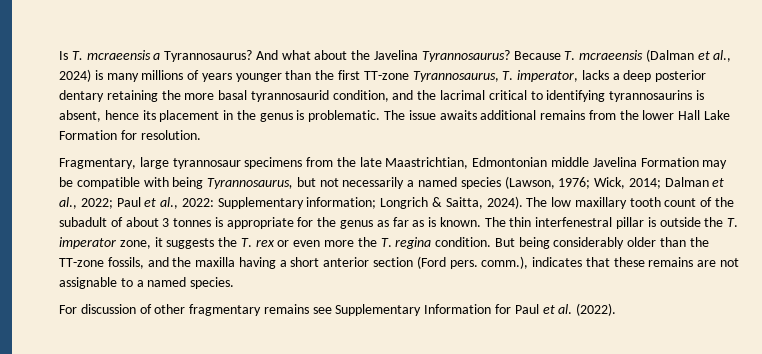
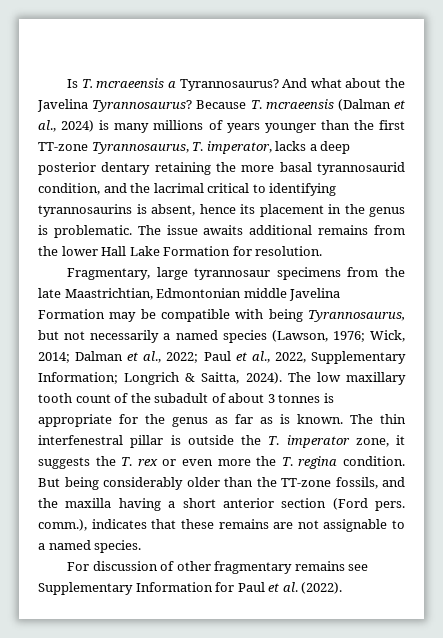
- Fragmentary, large tyrannosaur specimens from the late Maastrichtian, Edmontonian middle Javelina Formation may be compatible with being Tyrannosaurus, but not necessarily a named species (Lawson, 1976; Wick, 2014; Dalman et al., 2022; Paul et al., 2022: Supplementary information; Longrich & Saitta, 2024).
+ Fragmentary, large tyrannosaur specimens from the late Maastrichtian, Edmontonian middle Javelina Formation may be compatible with being Tyrannosaurus, but not necessarily a named species (Lawson, 1976; Wick, 2014; Dalman et al., 2022; Paul et al., 2022, Supplementary Information; Longrich & Saitta, 2024).

